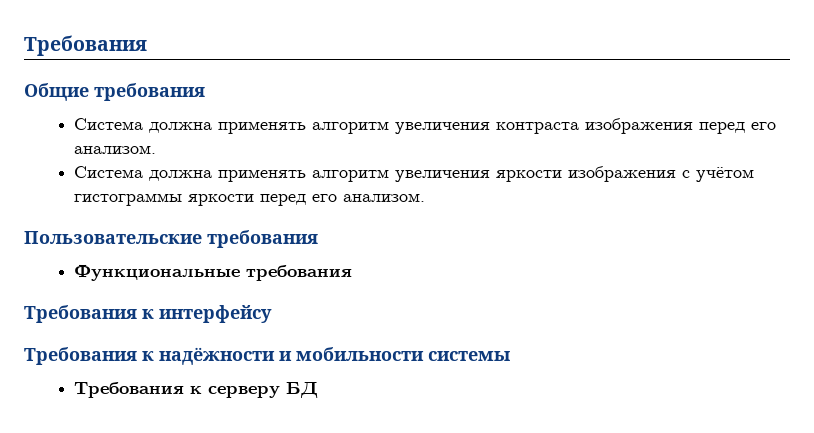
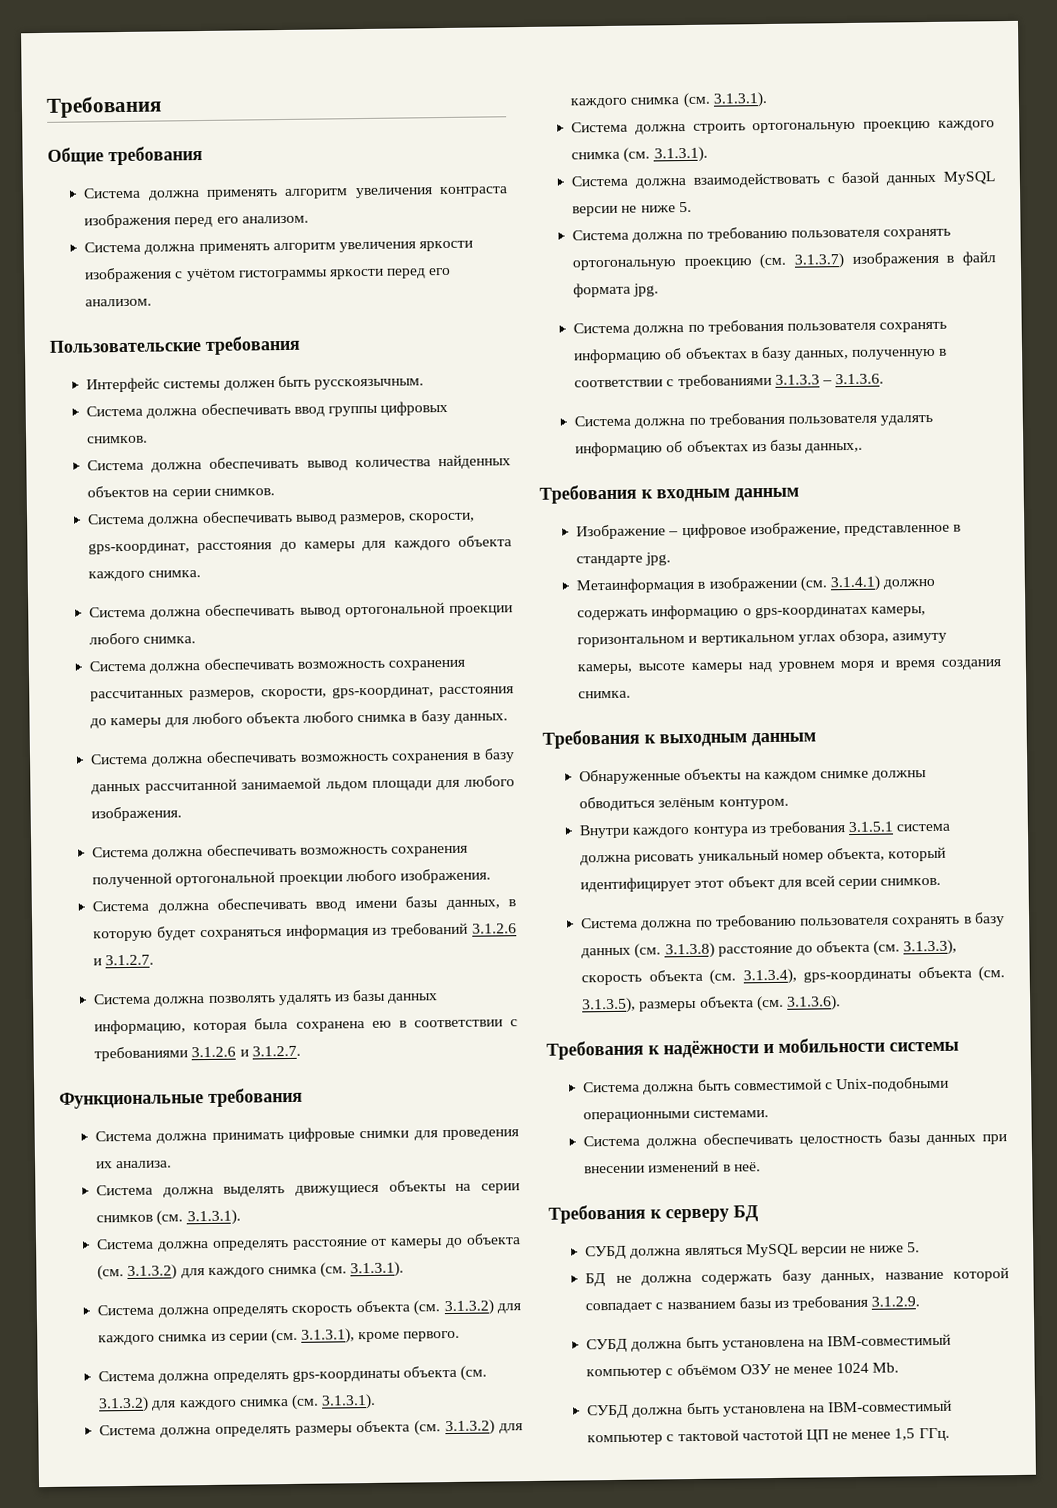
+ Интерфейс системы должен быть русскоязычным.
+ Система должна обеспечивать ввод группы цифровых снимков.
+ Система должна обеспечивать вывод количества найденных объектов на серии снимков.
+ Система должна обеспечивать вывод размеров, скорости, gps-координат, расстояния до камеры для каждого объекта каждого снимка.
+ Система должна обеспечивать вывод ортогональной проекции любого снимка.
+ Система должна обеспечивать возможность сохранения рассчитанных размеров, скорости, gps-координат, расстояния до камеры для любого объекта любого снимка в базу данных.
+ Система должна обеспечивать возможность сохранения в базу данных рассчитанной занимаемой льдом площади для любого изображения.
+ Система должна обеспечивать возможность сохранения полученной ортогональной проекции любого изображения.
+ Система должна обеспечивать ввод имени базы данных, в которую будет сохраняться информация из требований 3.1.2.6 и 3.1.2.7.
+ Система должна позволять удалять из базы данных информацию, которая была сохранена ею в соответствии с требованиями 3.1.2.6 и 3.1.2.7.
  Функциональные требования
- Требования к интерфейсу
+ Система должна принимать цифровые снимки для проведения их анализа.
+ Система должна выделять движущиеся объекты на серии снимков (см. 3.1.3.1).
+ Система должна определять расстояние от камеры до объекта (см. 3.1.3.2) для каждого снимка (см. 3.1.3.1).
+ Система должна определять скорость объекта (см. 3.1.3.2) для каждого снимка из серии (см. 3.1.3.1), кроме первого.
+ Система должна определять gps-координаты объекта (см. 3.1.3.2) для каждого снимка (см. 3.1.3.1).
+ Система должна определять размеры объекта (см. 3.1.3.2) для каждого снимка (см. 3.1.3.1).
+ Система должна строить ортогональную проекцию каждого снимка (см. 3.1.3.1).
+ Система должна взаимодействовать с базой данных MySQL версии не ниже 5.
+ Система должна по требованию пользователя сохранять ортогональную проекцию (см. 3.1.3.7) изображения в файл формата jpg.
+ Система должна по требования пользователя сохранять информацию об объектах в базу данных, полученную в соответствии с требованиями 3.1.3.3 – 3.1.3.6.
+ Система должна по требования пользователя удалять информацию об объектах из базы данных,.
+ Требования к входным данным
+ Изображение – цифровое изображение, представленное в стандарте jpg.
+ Метаинформация в изображении (см. 3.1.4.1) должно содержать информацию о gps-координатах камеры, горизонтальном и вертикальном углах обзора, азимуту камеры, высоте камеры над уровнем моря и время создания снимка.
+ Требования к выходным данным
+ Обнаруженные объекты на каждом снимке должны обводиться зелёным контуром.
+ Внутри каждого контура из требования 3.1.5.1 система должна рисовать уникальный номер объекта, который идентифицирует этот объект для всей серии снимков.
+ Система должна по требованию пользователя сохранять в базу данных (см. 3.1.3.8) расстояние до объекта (см. 3.1.3.3), скорость объекта (см. 3.1.3.4), gps-координаты объекта (см. 3.1.3.5), размеры объекта (см. 3.1.3.6).
+ Система должна быть совместимой с Unix-подобными операционными системами.
+ Система должна обеспечивать целостность базы данных при внесении изменений в неё.
  Требования к серверу БД
+ СУБД должна являться MySQL версии не ниже 5.
+ БД не должна содержать базу данных, название которой совпадает с названием базы из требования 3.1.2.9.
+ СУБД должна быть установлена на IBM-совместимый компьютер с объёмом ОЗУ не менее 1024 Mb.
+ СУБД должна быть установлена на IBM-совместимый компьютер с тактовой частотой ЦП не менее 1,5 ГГц.

